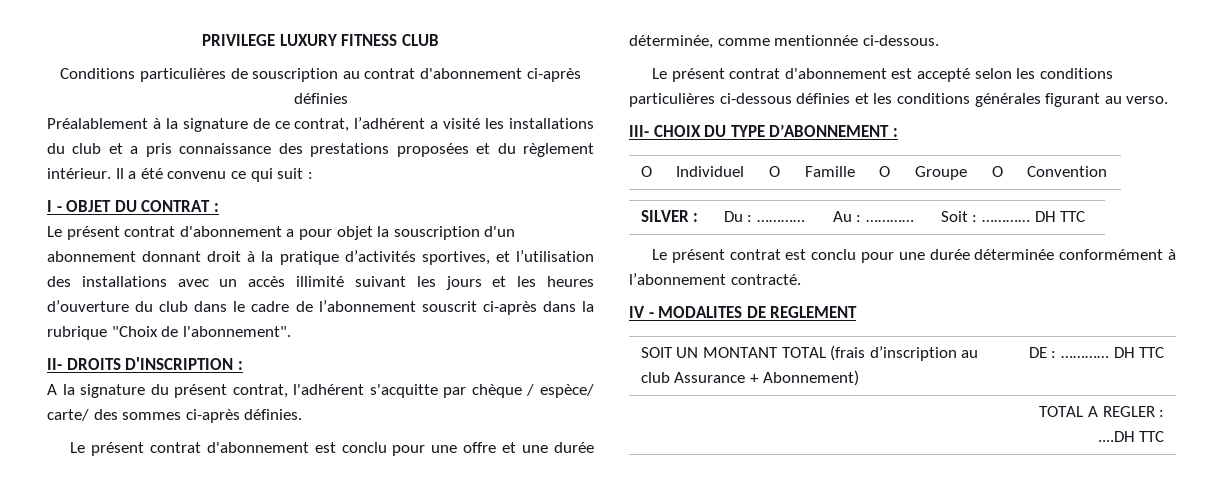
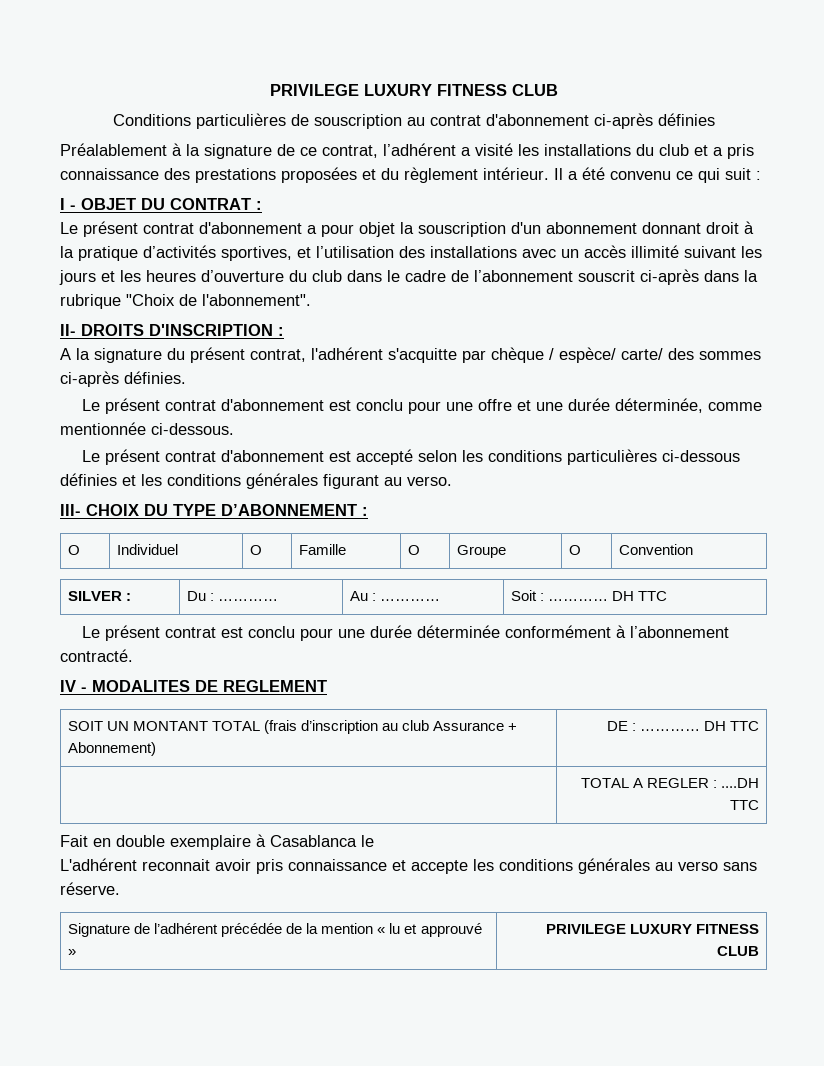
+ Fait en double exemplaire à Casablanca le
+ L'adhérent reconnait avoir pris connaissance et accepte les conditions générales au verso sans réserve.
+ Signature de l’adhérent précédée de la mention « lu et approuvé » | PRIVILEGE LUXURY FITNESS CLUB

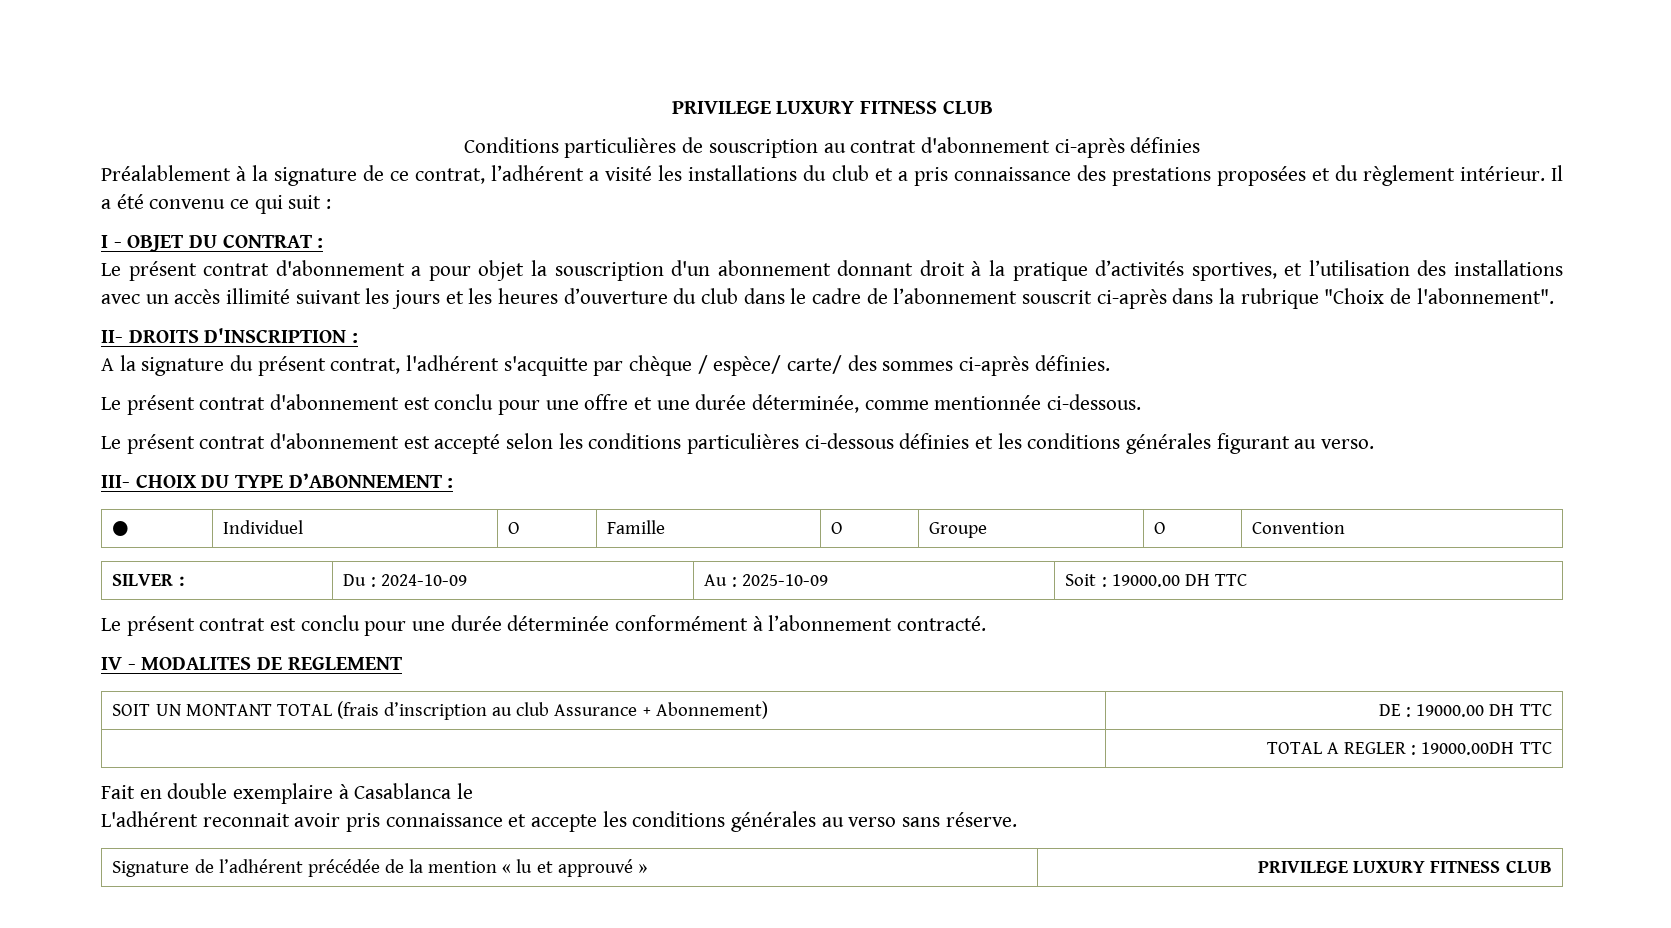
- O | Individuel | O | Famille | O | Groupe | O | Convention
+ ● | Individuel | O | Famille | O | Groupe | O | Convention
- SILVER : | Du : ………… | Au : ………… | Soit : ………… DH TTC
+ SILVER : | Du : 2024-10-09 | Au : 2025-10-09 | Soit : 19000.00 DH TTC
- SOIT UN MONTANT TOTAL (frais d’inscription au club Assurance + Abonnement) | DE : ………… DH TTC
+ SOIT UN MONTANT TOTAL (frais d’inscription au club Assurance + Abonnement) | DE : 19000.00 DH TTC
- | TOTAL A REGLER : ....DH TTC
+ | TOTAL A REGLER : 19000.00DH TTC

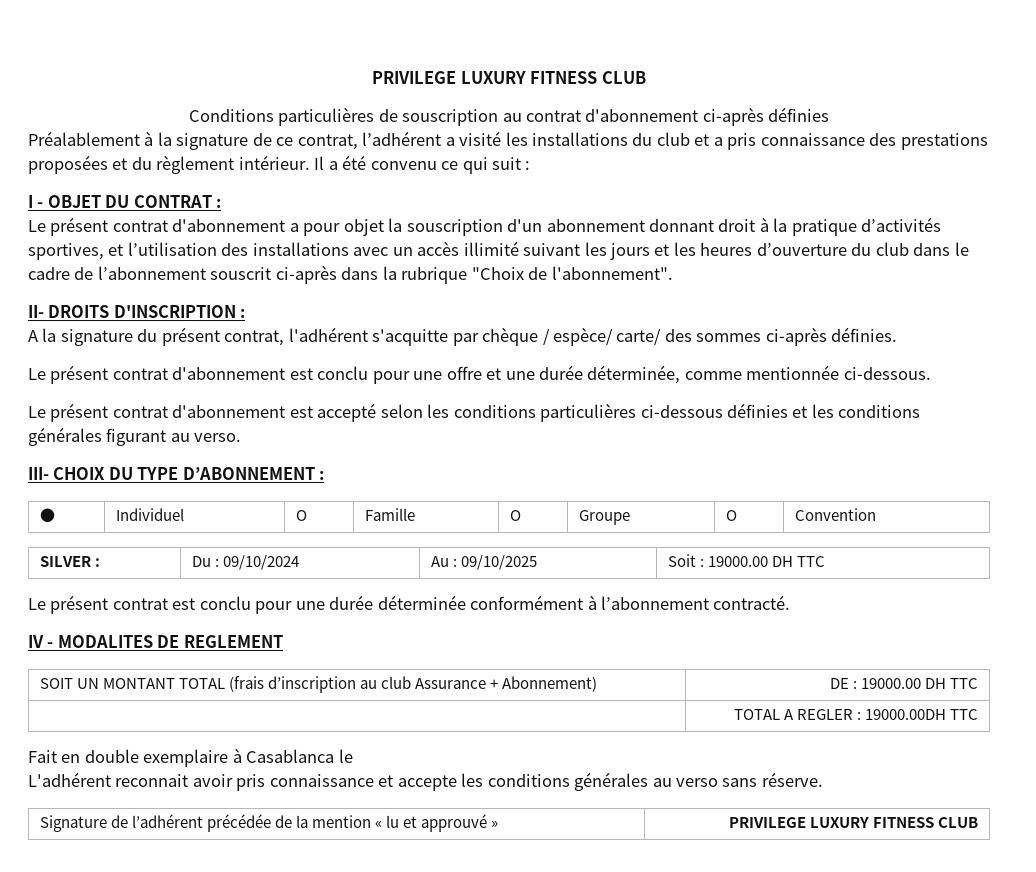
- SILVER : | Du : 2024-10-09 | Au : 2025-10-09 | Soit : 19000.00 DH TTC
+ SILVER : | Du : 09/10/2024 | Au : 09/10/2025 | Soit : 19000.00 DH TTC

